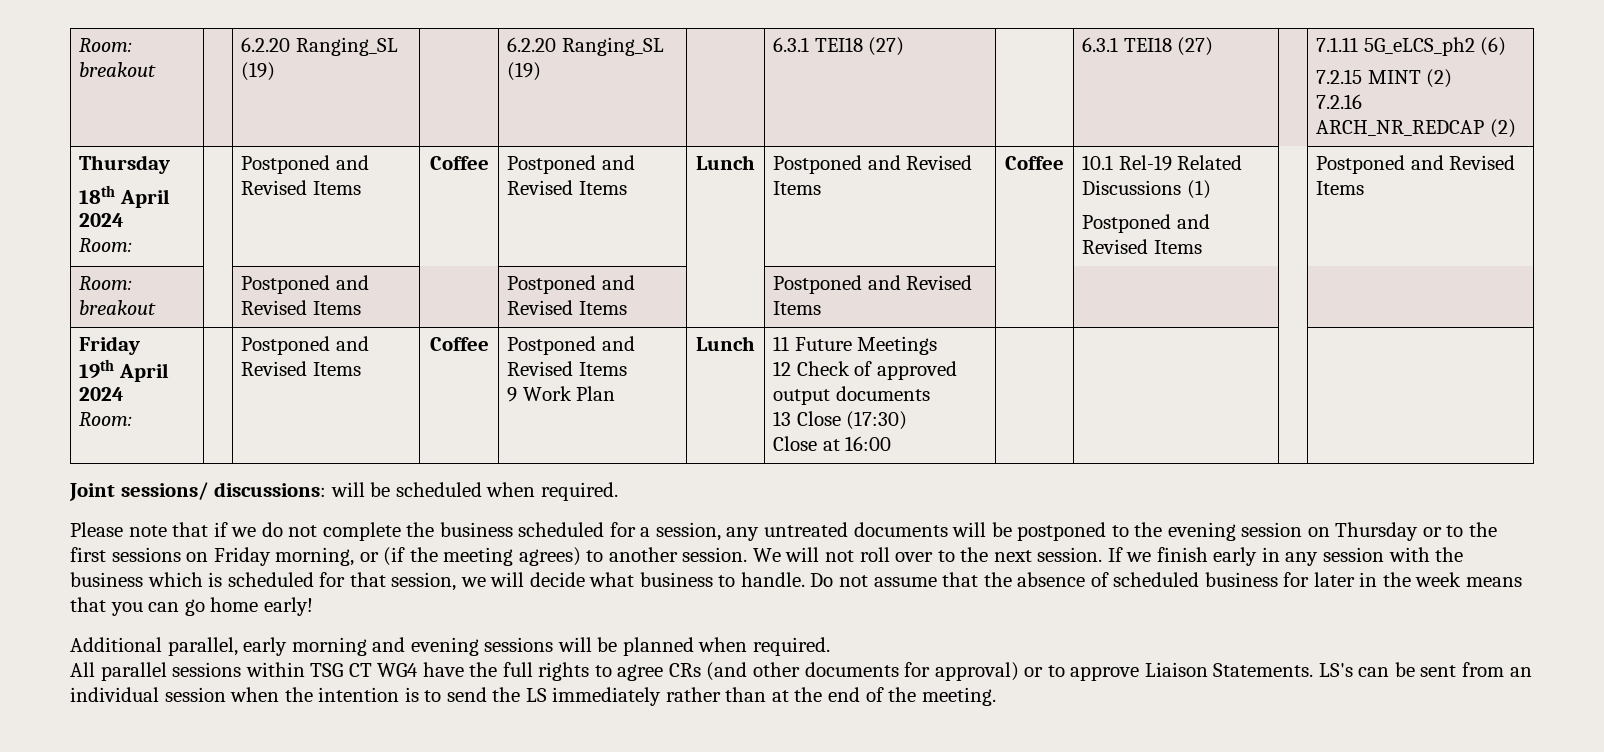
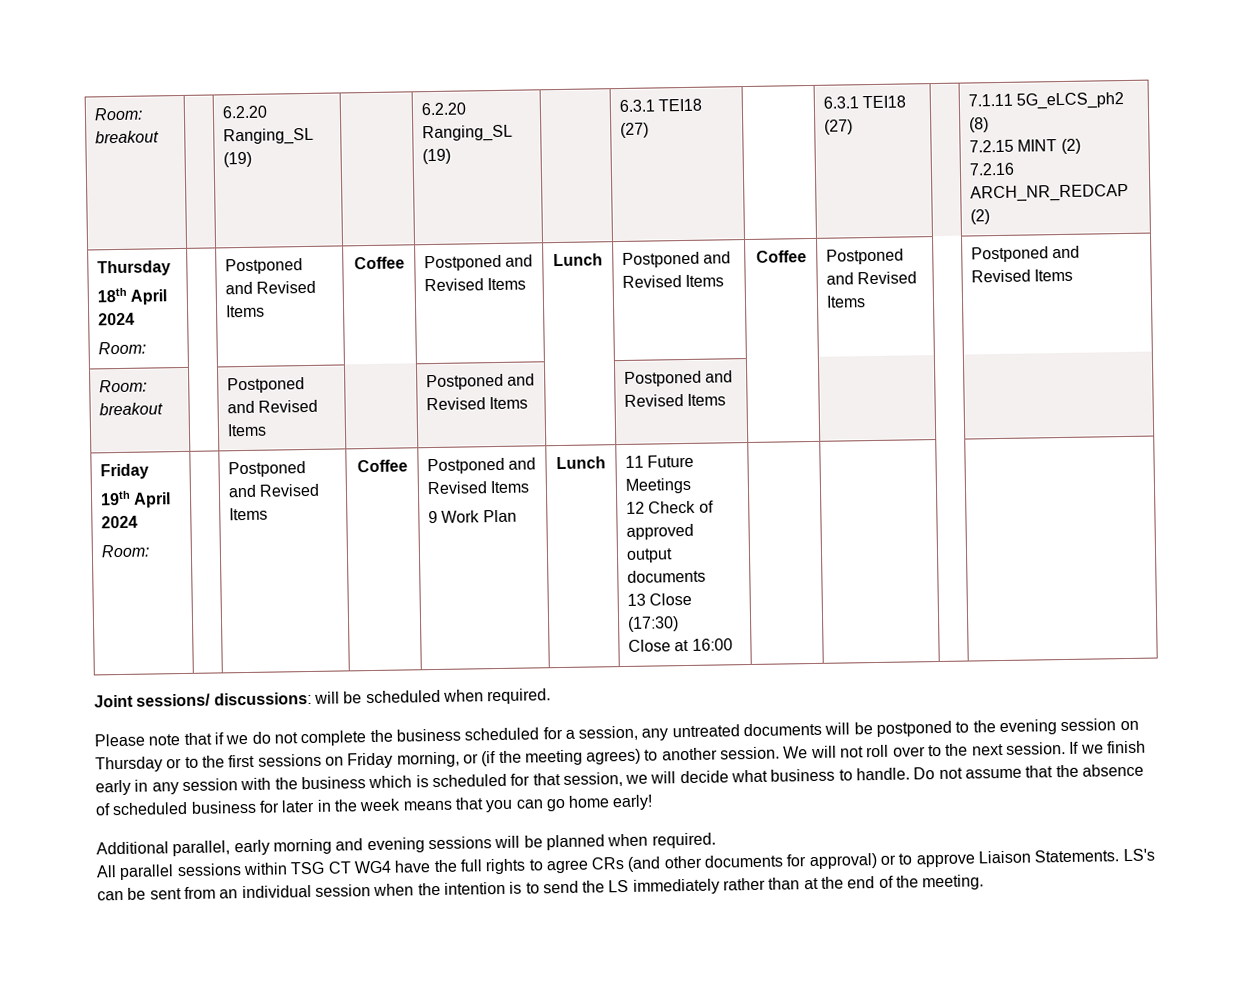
- Room: breakout | | 6.2.20 Ranging_SL (19) | | 6.2.20 Ranging_SL (19) | | 6.3.1 TEI18 (27) | | 6.3.1 TEI18 (27) | | 7.1.11 5G_eLCS_ph2 (6)
+ Room: breakout | | 6.2.20 Ranging_SL (19) | | 6.2.20 Ranging_SL (19) | | 6.3.1 TEI18 (27) | | 6.3.1 TEI18 (27) | | 7.1.11 5G_eLCS_ph2 (8)
  7.2.15 MINT (2)
  7.2.16 ARCH_NR_REDCAP (2)
  Thursday
  18th April 2024
- Room: | | Postponed and Revised Items | Coffee | Postponed and Revised Items | Lunch | Postponed and Revised Items | Coffee | 10.1 Rel-19 Related Discussions (1)
- Postponed and Revised Items | | Postponed and Revised Items
+ Room: | | Postponed and Revised Items | Coffee | Postponed and Revised Items | Lunch | Postponed and Revised Items | Coffee | Postponed and Revised Items | | Postponed and Revised Items

